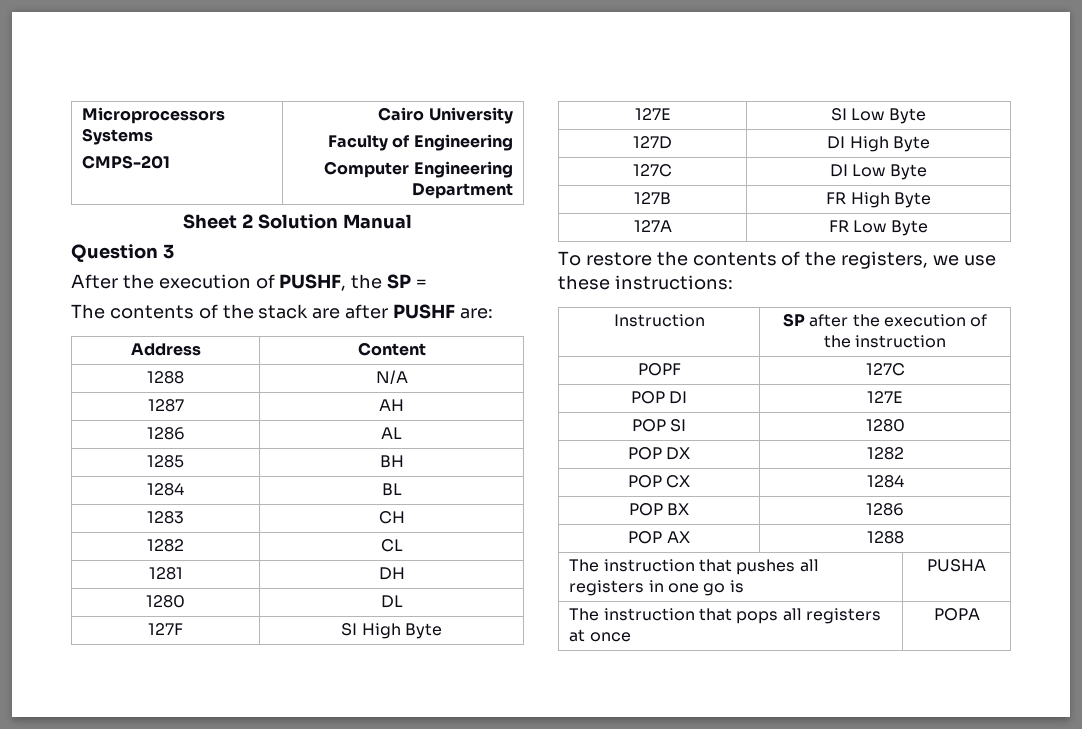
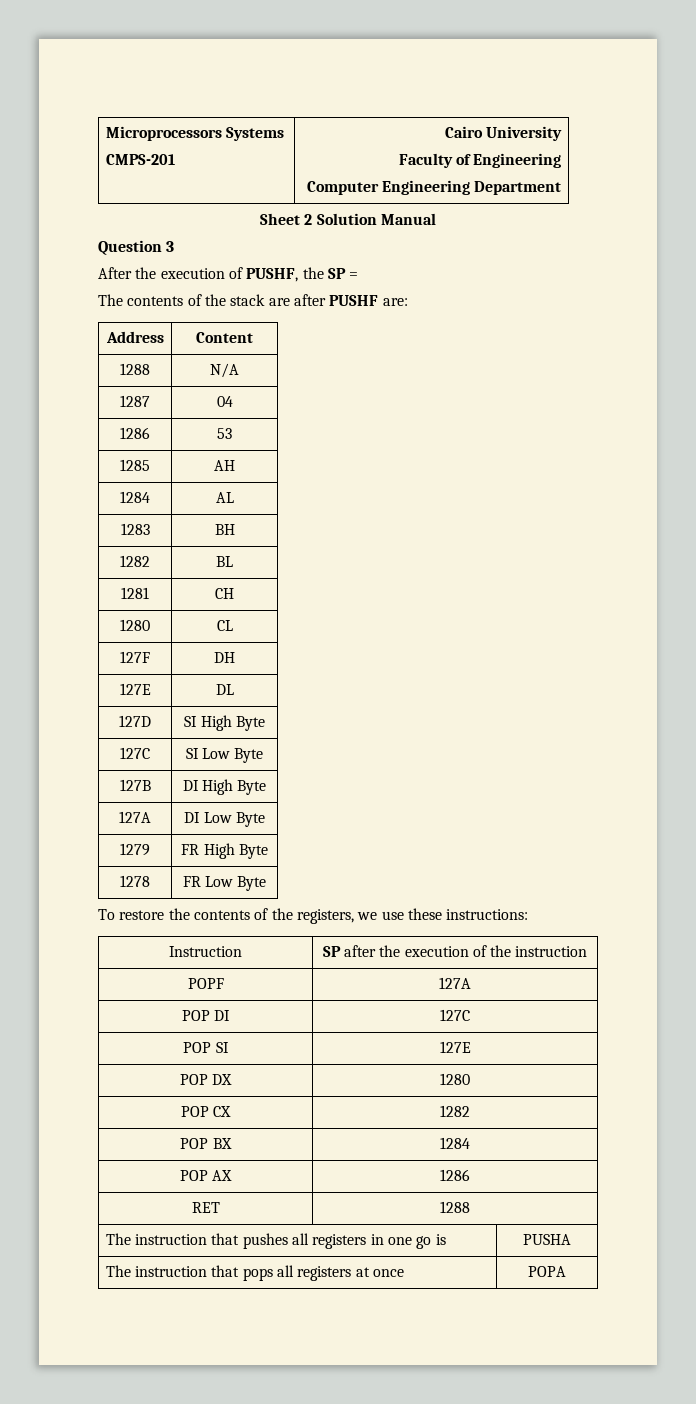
- 1287 | AH
+ 1287 | 04
- 1286 | AL
+ 1286 | 53
- 1285 | BH
+ 1285 | AH
- 1284 | BL
+ 1284 | AL
- 1283 | CH
+ 1283 | BH
- 1282 | CL
+ 1282 | BL
- 1281 | DH
- 1280 | DL
+ 1281 | CH
+ 1280 | CL
+ 127F | DH
+ 127E | DL
- 127F | SI High Byte
+ 127D | SI High Byte
- 127E | SI Low Byte
+ 127C | SI Low Byte
- 127D | DI High Byte
+ 127B | DI High Byte
- 127C | DI Low Byte
+ 127A | DI Low Byte
- 127B | FR High Byte
+ 1279 | FR High Byte
- 127A | FR Low Byte
+ 1278 | FR Low Byte
- POPF | 127C
+ POPF | 127A
- POP DI | 127E
+ POP DI | 127C
- POP SI | 1280
+ POP SI | 127E
- POP DX | 1282
+ POP DX | 1280
- POP CX | 1284
+ POP CX | 1282
- POP BX | 1286
+ POP BX | 1284
- POP AX | 1288
+ POP AX | 1286
+ RET | 1288

